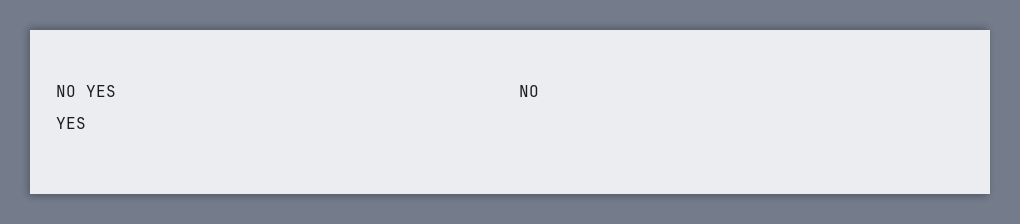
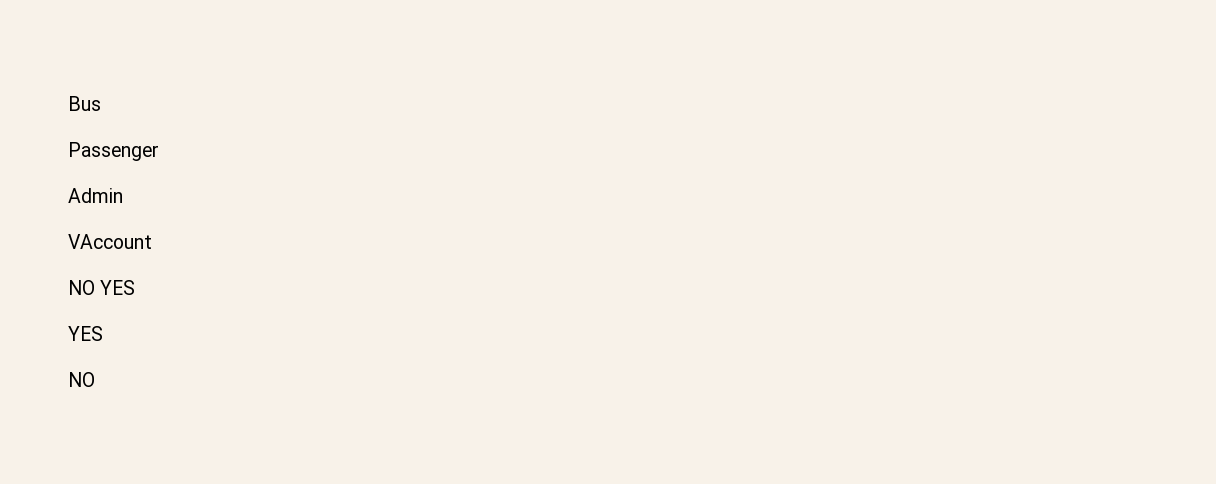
+ Bus
+ Passenger
+ Admin
+ VAccount

